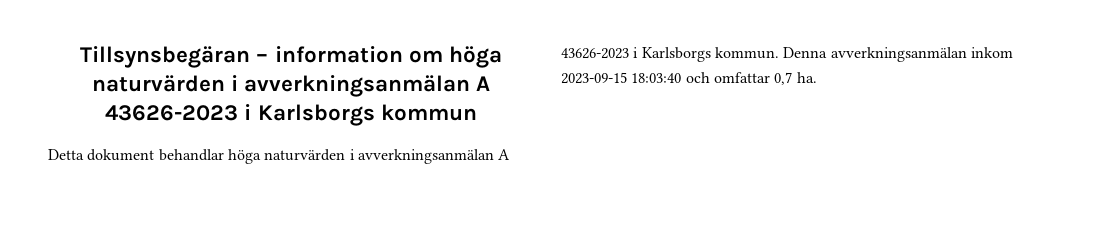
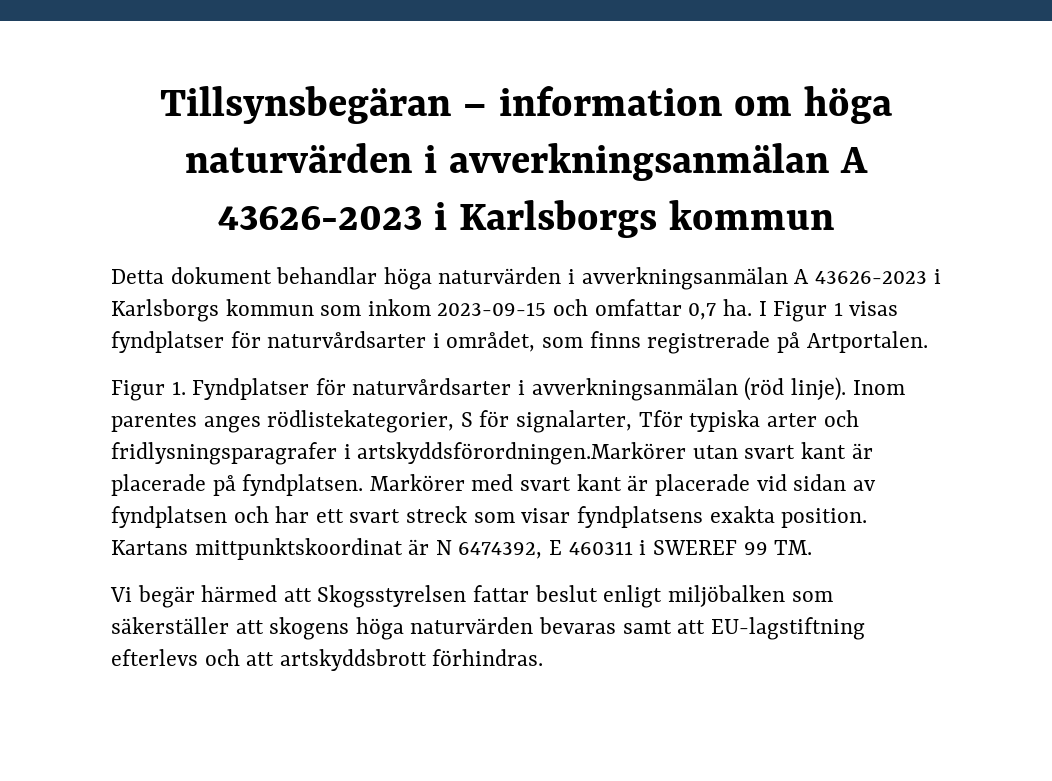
- Detta dokument behandlar höga naturvärden i avverkningsanmälan A 43626-2023 i Karlsborgs kommun. Denna avverkningsanmälan inkom 2023-09-15 18:03:40 och omfattar 0,7 ha.
+ Detta dokument behandlar höga naturvärden i avverkningsanmälan A 43626-2023 i Karlsborgs kommun som inkom 2023-09-15 och omfattar 0,7 ha.
+ I Figur 1 visas fyndplatser för naturvårdsarter i området, som finns registrerade på Artportalen.
+ Figur 1. Fyndplatser för naturvårdsarter i avverkningsanmälan (röd linje). Inom parentes anges rödlistekategorier, S för signalarter, Tför typiska arter och fridlysningsparagrafer i artskyddsförordningen.Markörer utan svart kant är placerade på fyndplatsen. Markörer med svart kant är placerade vid sidan av fyndplatsen och har ett svart streck som visar fyndplatsens exakta position. Kartans mittpunktskoordinat är N 6474392, E 460311 i SWEREF 99 TM.
+ Vi begär härmed att Skogsstyrelsen fattar beslut enligt miljöbalken som säkerställer att skogens höga naturvärden bevaras samt att EU-lagstiftning efterlevs och att artskyddsbrott förhindras.

